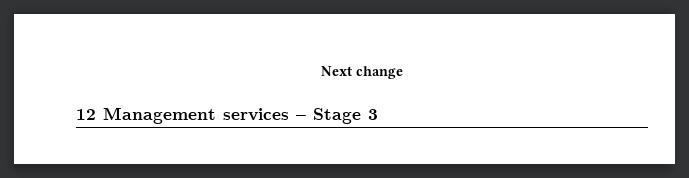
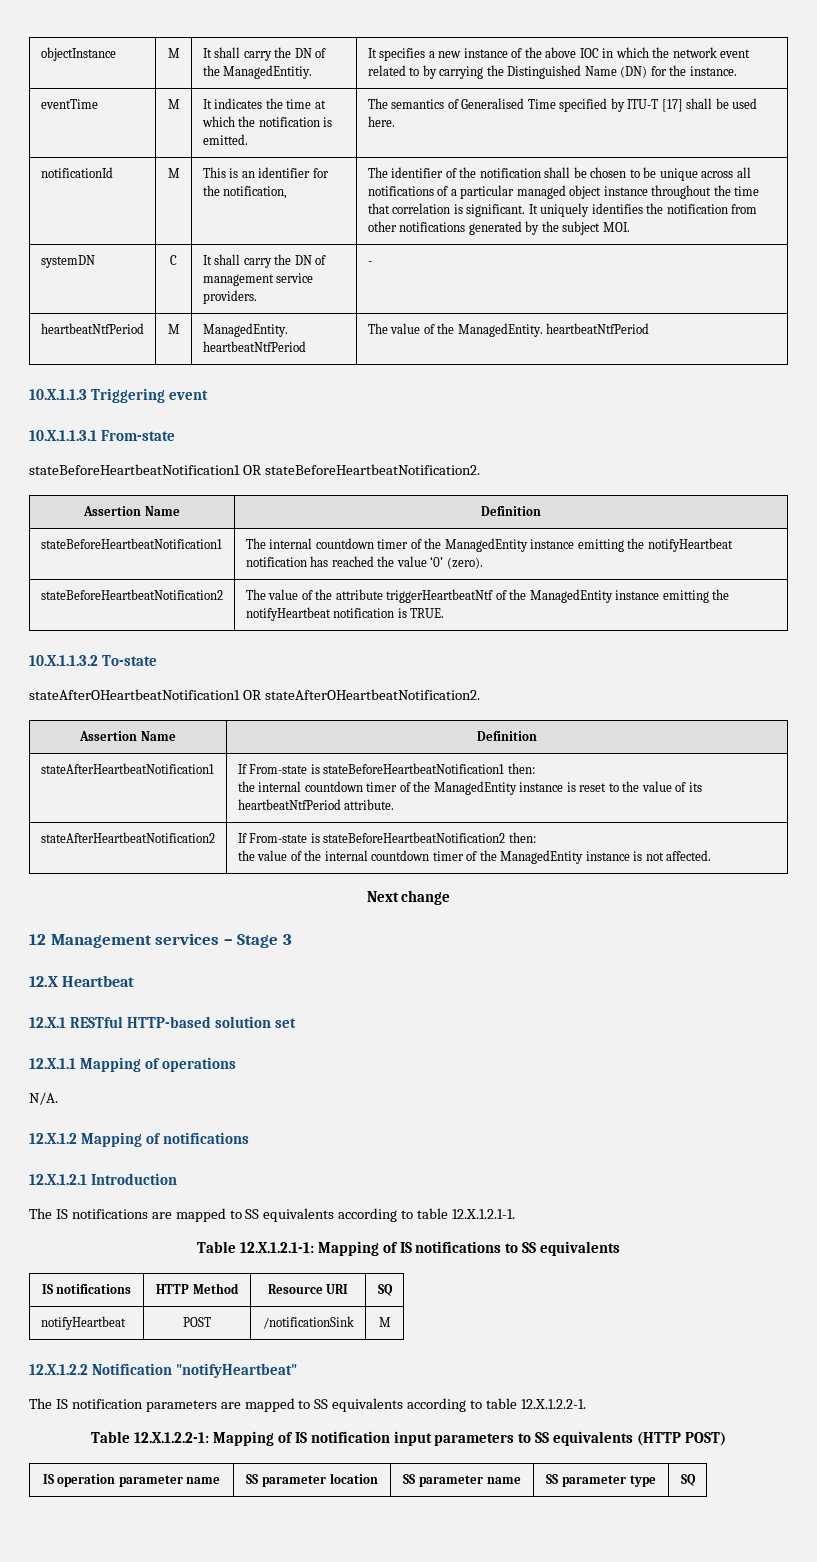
+ objectInstance | M | It shall carry the DN of the ManagedEntitiy. | It specifies a new instance of the above IOC in which the network event related to by carrying the Distinguished Name (DN) for the instance.
+ eventTime | M | It indicates the time at which the notification is emitted. | The semantics of Generalised Time specified by ITU-T [17] shall be used here.
+ notificationId | M | This is an identifier for the notification, | The identifier of the notification shall be chosen to be unique across all notifications of a particular managed object instance throughout the time that correlation is significant. It uniquely identifies the notification from other notifications generated by the subject MOI.
+ systemDN | C | It shall carry the DN of management service providers. | -
+ heartbeatNtfPeriod | M | ManagedEntity. heartbeatNtfPeriod | The value of the ManagedEntity. heartbeatNtfPeriod
+ 10.X.1.1.3 Triggering event
+ 10.X.1.1.3.1 From-state
+ stateBeforeHeartbeatNotification1 OR stateBeforeHeartbeatNotification2.
+ Assertion Name | Definition
+ stateBeforeHeartbeatNotification1 | The internal countdown timer of the ManagedEntity instance emitting the notifyHeartbeat notification has reached the value ‘0’ (zero).
+ stateBeforeHeartbeatNotification2 | The value of the attribute triggerHeartbeatNtf of the ManagedEntity instance emitting the notifyHeartbeat notification is TRUE.
+ 10.X.1.1.3.2 To-state
+ stateAfterOHeartbeatNotification1 OR stateAfterOHeartbeatNotification2.
+ Assertion Name | Definition
+ stateAfterHeartbeatNotification1 | If From-state is stateBeforeHeartbeatNotification1 then:
+ the internal countdown timer of the ManagedEntity instance is reset to the value of its heartbeatNtfPeriod attribute.
+ stateAfterHeartbeatNotification2 | If From-state is stateBeforeHeartbeatNotification2 then:
+ the value of the internal countdown timer of the ManagedEntity instance is not affected.
+ 12.X Heartbeat
+ 12.X.1 RESTful HTTP-based solution set
+ 12.X.1.1 Mapping of operations
+ N/A.
+ 12.X.1.2 Mapping of notifications
+ 12.X.1.2.1 Introduction
+ The IS notifications are mapped to SS equivalents according to table 12.X.1.2.1-1.
+ Table 12.X.1.2.1-1: Mapping of IS notifications to SS equivalents
+ IS notifications | HTTP Method | Resource URI | SQ
+ notifyHeartbeat | POST | /notificationSink | M
+ 12.X.1.2.2 Notification "notifyHeartbeat"
+ The IS notification parameters are mapped to SS equivalents according to table 12.X.1.2.2-1.
+ Table 12.X.1.2.2-1: Mapping of IS notification input parameters to SS equivalents (HTTP POST)
+ IS operation parameter name | SS parameter location | SS parameter name | SS parameter type | SQ

